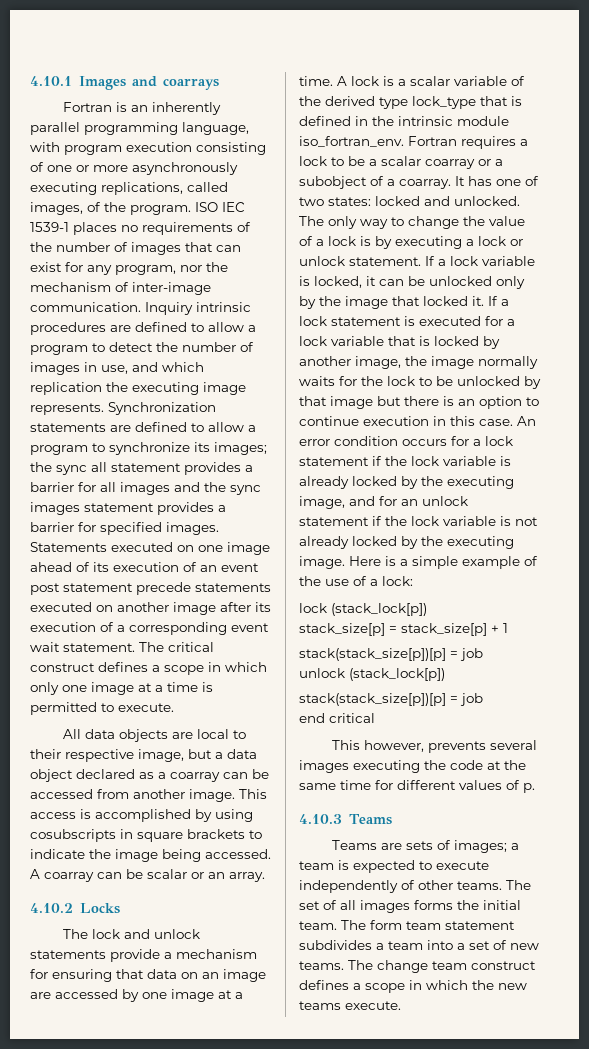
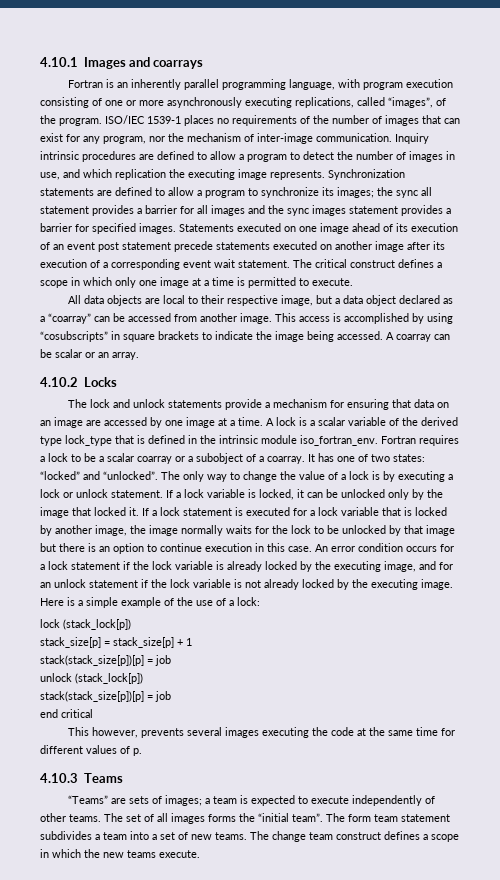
- Fortran is an inherently parallel programming language, with program execution consisting of one or more asynchronously executing replications, called images, of the program.
+ Fortran is an inherently parallel programming language, with program execution consisting of one or more asynchronously executing replications, called “images”, of the program.
- ISO IEC 1539-1 places no requirements of the number of images that can exist for any program, nor the mechanism of inter-image communication.
+ ISO/IEC 1539-1 places no requirements of the number of images that can exist for any program, nor the mechanism of inter-image communication.
- All data objects are local to their respective image, but a data object declared as a coarray can be accessed from another image.
+ All data objects are local to their respective image, but a data object declared as a “coarray” can be accessed from another image.
- This access is accomplished by using cosubscripts in square brackets to indicate the image being accessed.
+ This access is accomplished by using “cosubscripts” in square brackets to indicate the image being accessed.
- It has one of two states: locked and unlocked.
+ It has one of two states: “locked” and “unlocked”.
- Teams are sets of images; a team is expected to execute independently of other teams.
+ “Teams” are sets of images; a team is expected to execute independently of other teams.
- The set of all images forms the initial team.
+ The set of all images forms the “initial team”.

